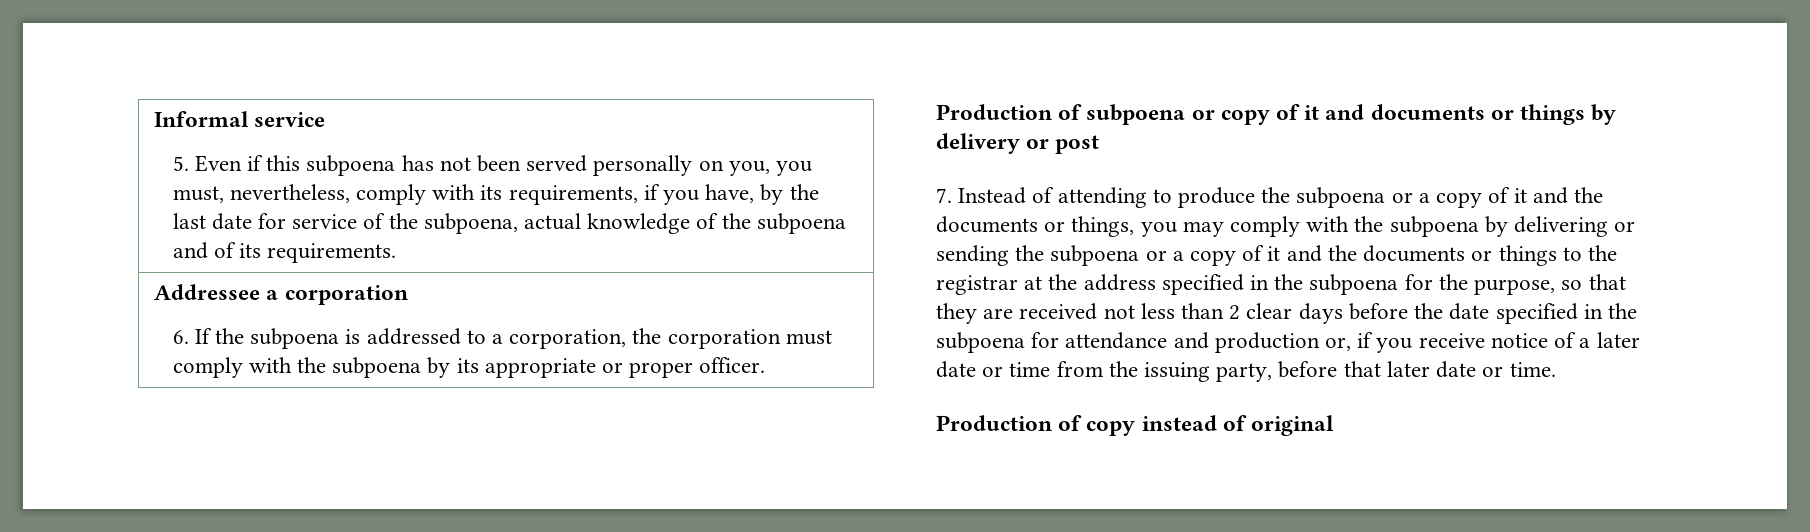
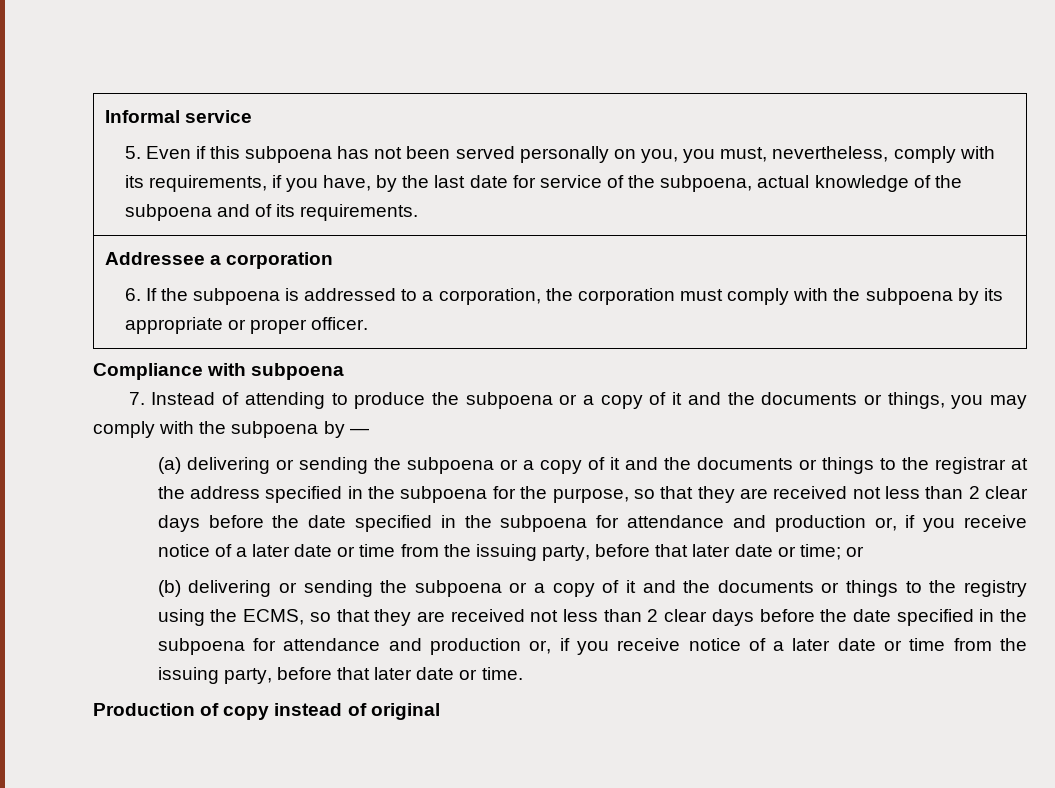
- Production of subpoena or copy of it and documents or things by delivery or post
+ Compliance with subpoena
- 7. Instead of attending to produce the subpoena or a copy of it and the documents or things, you may comply with the subpoena by delivering or sending the subpoena or a copy of it and the documents or things to the registrar at the address specified in the subpoena for the purpose, so that they are received not less than 2 clear days before the date specified in the subpoena for attendance and production or, if you receive notice of a later date or time from the issuing party, before that later date or time.
+ 7. Instead of attending to produce the subpoena or a copy of it and the documents or things, you may comply with the subpoena by —
+ (a) delivering or sending the subpoena or a copy of it and the documents or things to the registrar at the address specified in the subpoena for the purpose, so that they are received not less than 2 clear days before the date specified in the subpoena for attendance and production or, if you receive notice of a later date or time from the issuing party, before that later date or time; or
+ (b) delivering or sending the subpoena or a copy of it and the documents or things to the registry using the ECMS, so that they are received not less than 2 clear days before the date specified in the subpoena for attendance and production or, if you receive notice of a later date or time from the issuing party, before that later date or time.

